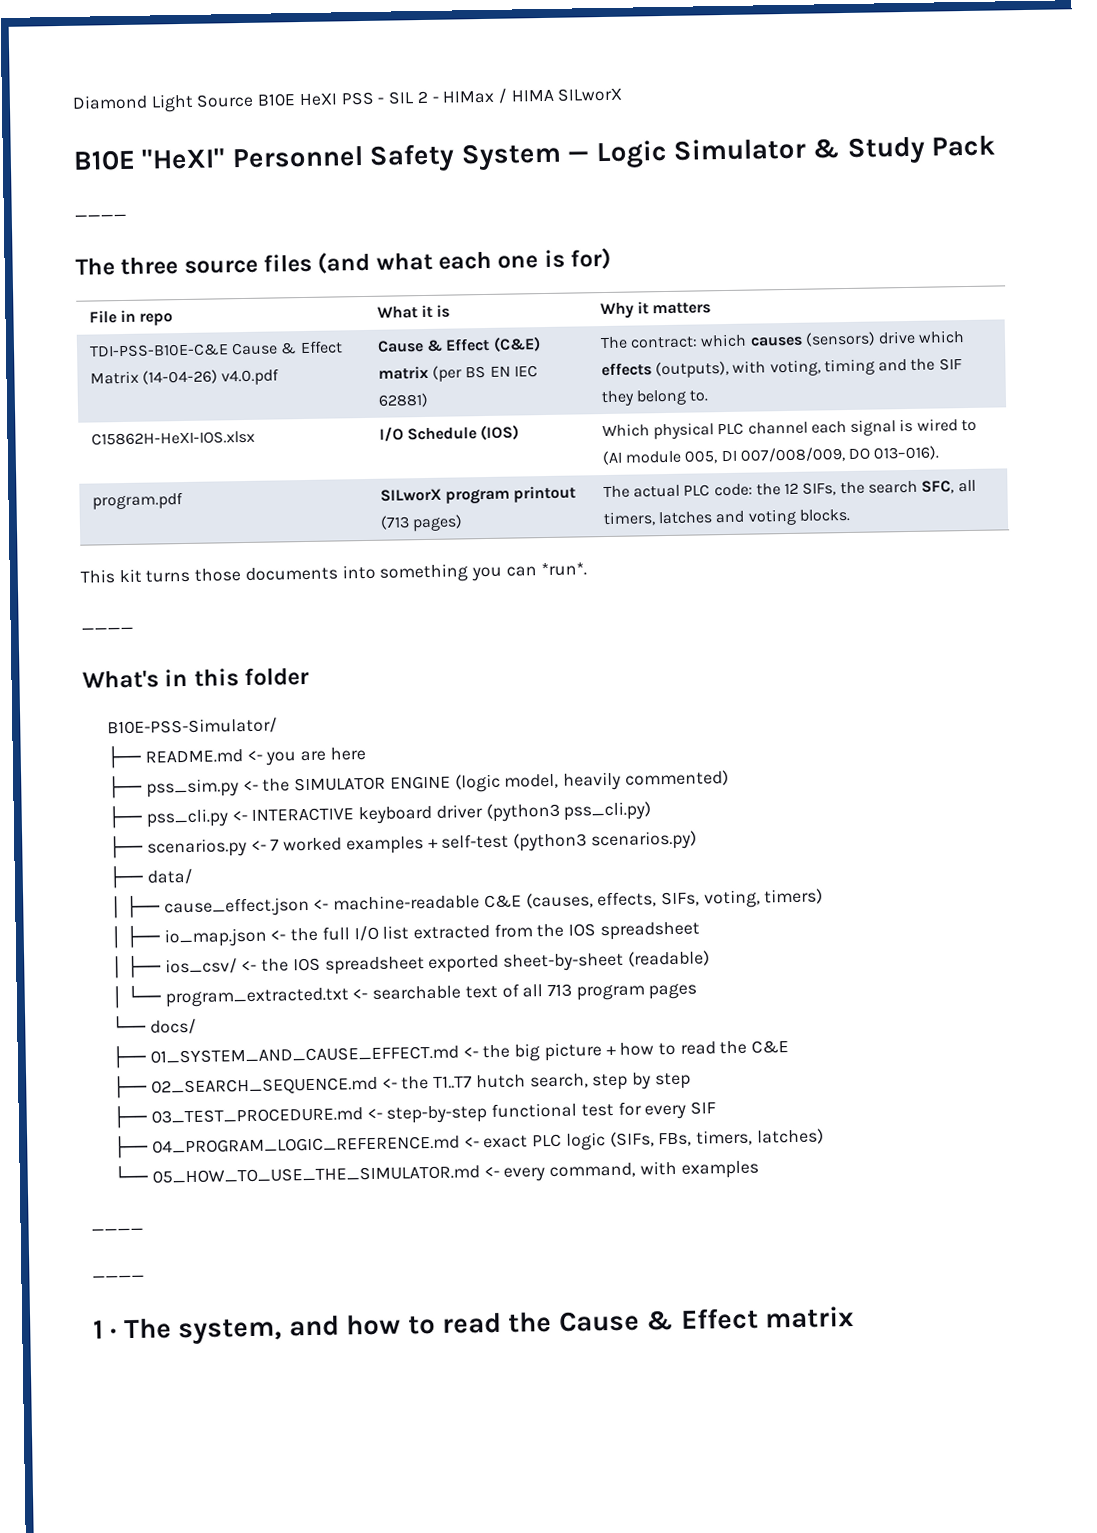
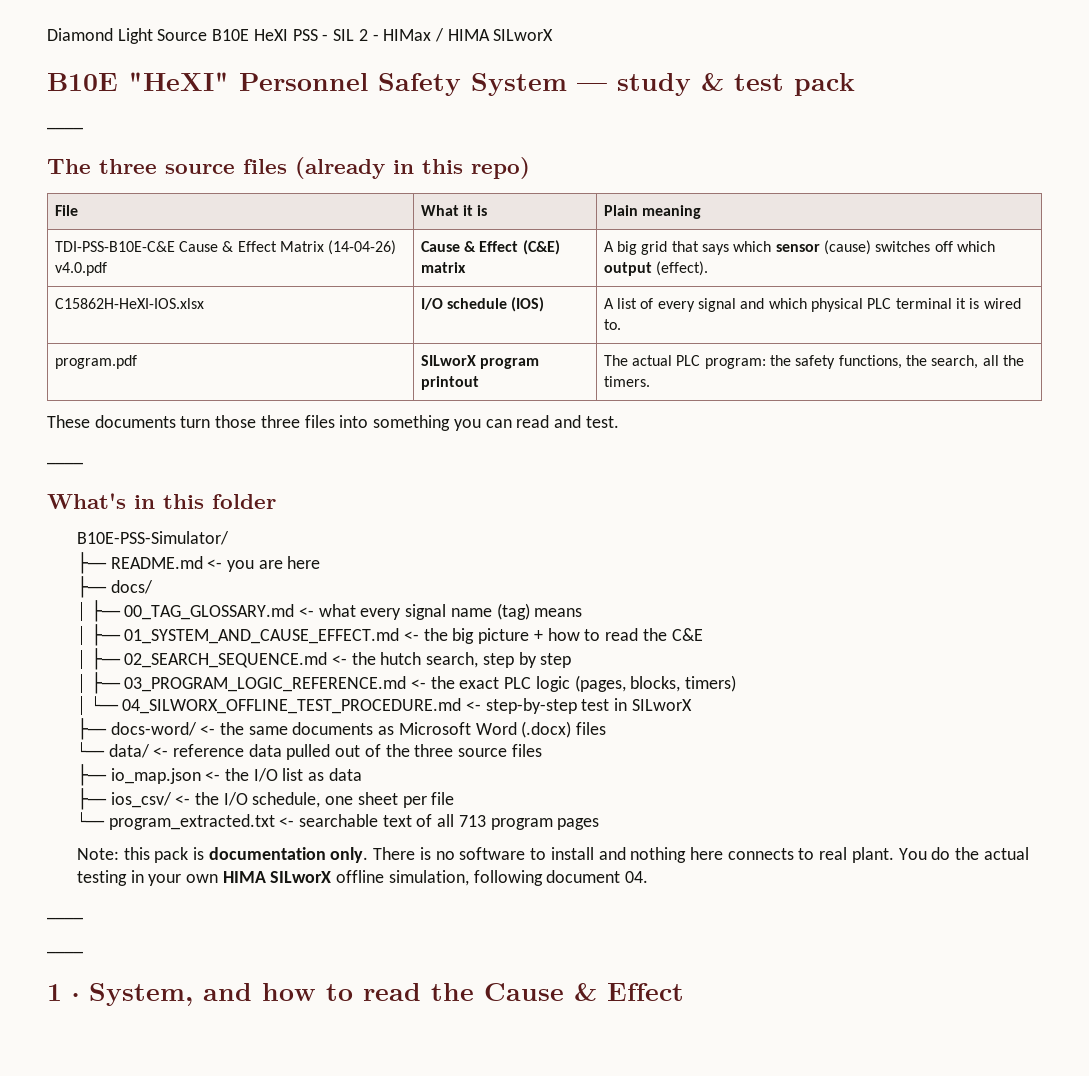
- B10E "HeXI" Personnel Safety System — Logic Simulator & Study Pack
+ B10E "HeXI" Personnel Safety System — study & test pack
- The three source files (and what each one is for)
+ The three source files (already in this repo)
- File in repo | What it is | Why it matters
+ File | What it is | Plain meaning
- TDI-PSS-B10E-C&E Cause & Effect Matrix (14-04-26) v4.0.pdf | Cause & Effect (C&E) matrix (per BS EN IEC 62881) | The contract: which causes (sensors) drive which effects (outputs), with voting, timing and the SIF they belong to.
+ TDI-PSS-B10E-C&E Cause & Effect Matrix (14-04-26) v4.0.pdf | Cause & Effect (C&E) matrix | A big grid that says which sensor (cause) switches off which output (effect).
- C15862H-HeXI-IOS.xlsx | I/O Schedule (IOS) | Which physical PLC channel each signal is wired to (AI module 005, DI 007/008/009, DO 013–016).
+ C15862H-HeXI-IOS.xlsx | I/O schedule (IOS) | A list of every signal and which physical PLC terminal it is wired to.
- program.pdf | SILworX program printout (713 pages) | The actual PLC code: the 12 SIFs, the search SFC, all timers, latches and voting blocks.
- This kit turns those documents into something you can *run*.
+ program.pdf | SILworX program printout | The actual PLC program: the safety functions, the search, all the timers.
+ These documents turn those three files into something you can read and test.
- ├── pss_sim.py <- the SIMULATOR ENGINE (logic model, heavily commented)
- ├── pss_cli.py <- INTERACTIVE keyboard driver (python3 pss_cli.py)
- ├── scenarios.py <- 7 worked examples + self-test (python3 scenarios.py)
- ├── data/
- │ ├── cause_effect.json <- machine-readable C&E (causes, effects, SIFs, voting, timers)
- │ ├── io_map.json <- the full I/O list extracted from the IOS spreadsheet
- │ ├── ios_csv/ <- the IOS spreadsheet exported sheet-by-sheet (readable)
- │ └── program_extracted.txt <- searchable text of all 713 program pages
- └── docs/
- ├── 01_SYSTEM_AND_CAUSE_EFFECT.md <- the big picture + how to read the C&E
+ ├── docs/
+ │ ├── 00_TAG_GLOSSARY.md <- what every signal name (tag) means
+ │ ├── 01_SYSTEM_AND_CAUSE_EFFECT.md <- the big picture + how to read the C&E
- ├── 02_SEARCH_SEQUENCE.md <- the T1..T7 hutch search, step by step
+ │ ├── 02_SEARCH_SEQUENCE.md <- the hutch search, step by step
- ├── 03_TEST_PROCEDURE.md <- step-by-step functional test for every SIF
- ├── 04_PROGRAM_LOGIC_REFERENCE.md <- exact PLC logic (SIFs, FBs, timers, latches)
- └── 05_HOW_TO_USE_THE_SIMULATOR.md <- every command, with examples
+ │ ├── 03_PROGRAM_LOGIC_REFERENCE.md <- the exact PLC logic (pages, blocks, timers)
+ │ └── 04_SILWORX_OFFLINE_TEST_PROCEDURE.md <- step-by-step test in SILworX
+ ├── docs-word/ <- the same documents as Microsoft Word (.docx) files
+ └── data/ <- reference data pulled out of the three source files
+ ├── io_map.json <- the I/O list as data
+ ├── ios_csv/ <- the I/O schedule, one sheet per file
+ └── program_extracted.txt <- searchable text of all 713 program pages
+ Note: this pack is documentation only. There is no software to install and nothing here connects to real plant. You do the actual testing in your own HIMA SILworX offline simulation, following document 04.
- 1 · The system, and how to read the Cause & Effect matrix
+ 1 · System, and how to read the Cause & Effect

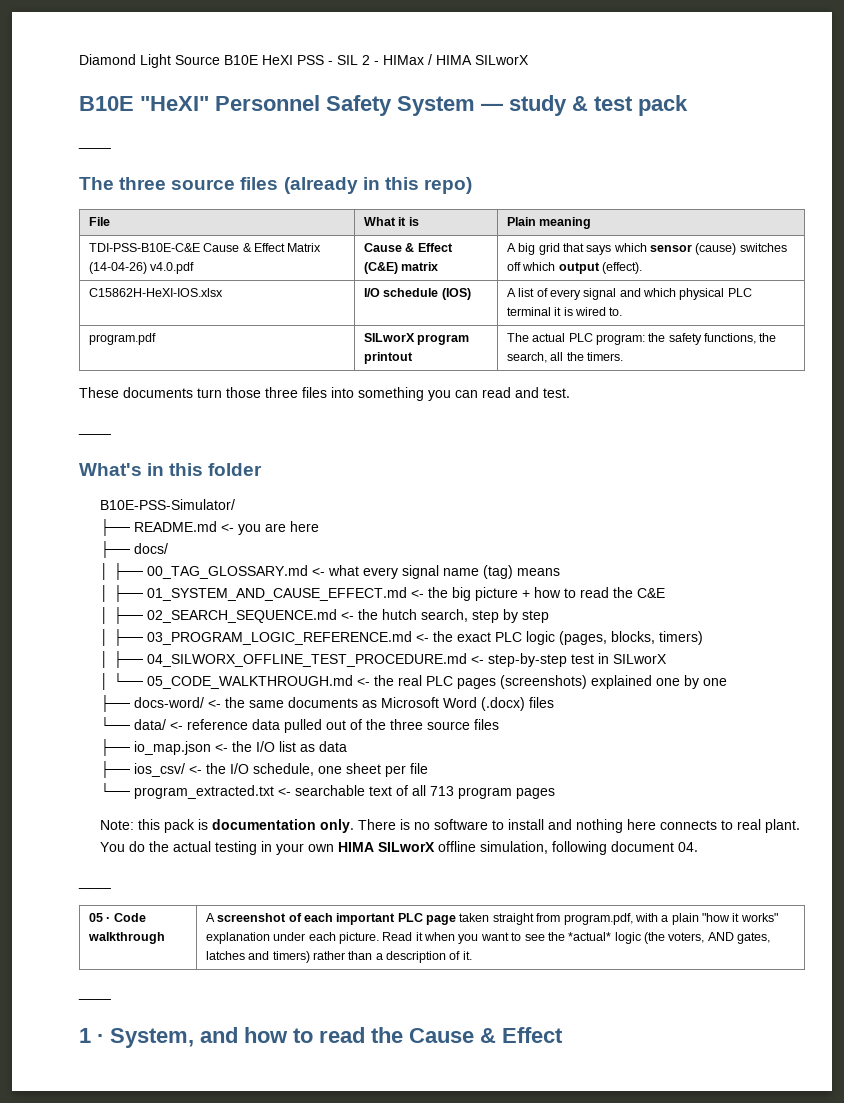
- │ └── 04_SILWORX_OFFLINE_TEST_PROCEDURE.md <- step-by-step test in SILworX
+ │ ├── 04_SILWORX_OFFLINE_TEST_PROCEDURE.md <- step-by-step test in SILworX
+ │ └── 05_CODE_WALKTHROUGH.md <- the real PLC pages (screenshots) explained one by one
+ 05 · Code walkthrough | A screenshot of each important PLC page taken straight from program.pdf, with a plain "how it works" explanation under each picture. Read it when you want to see the *actual* logic (the voters, AND gates, latches and timers) rather than a description of it.

